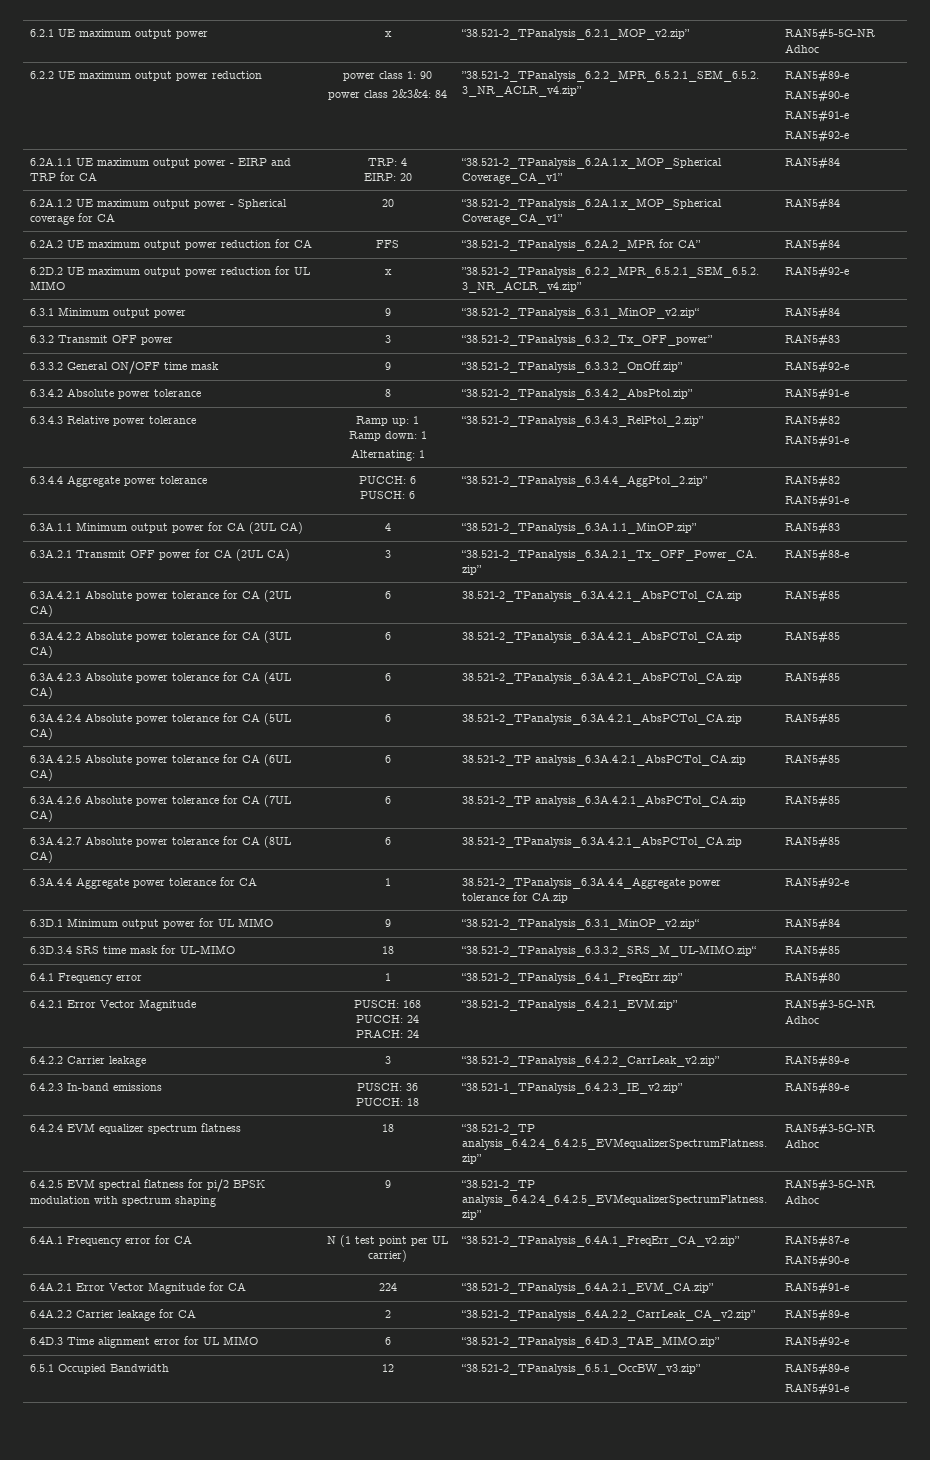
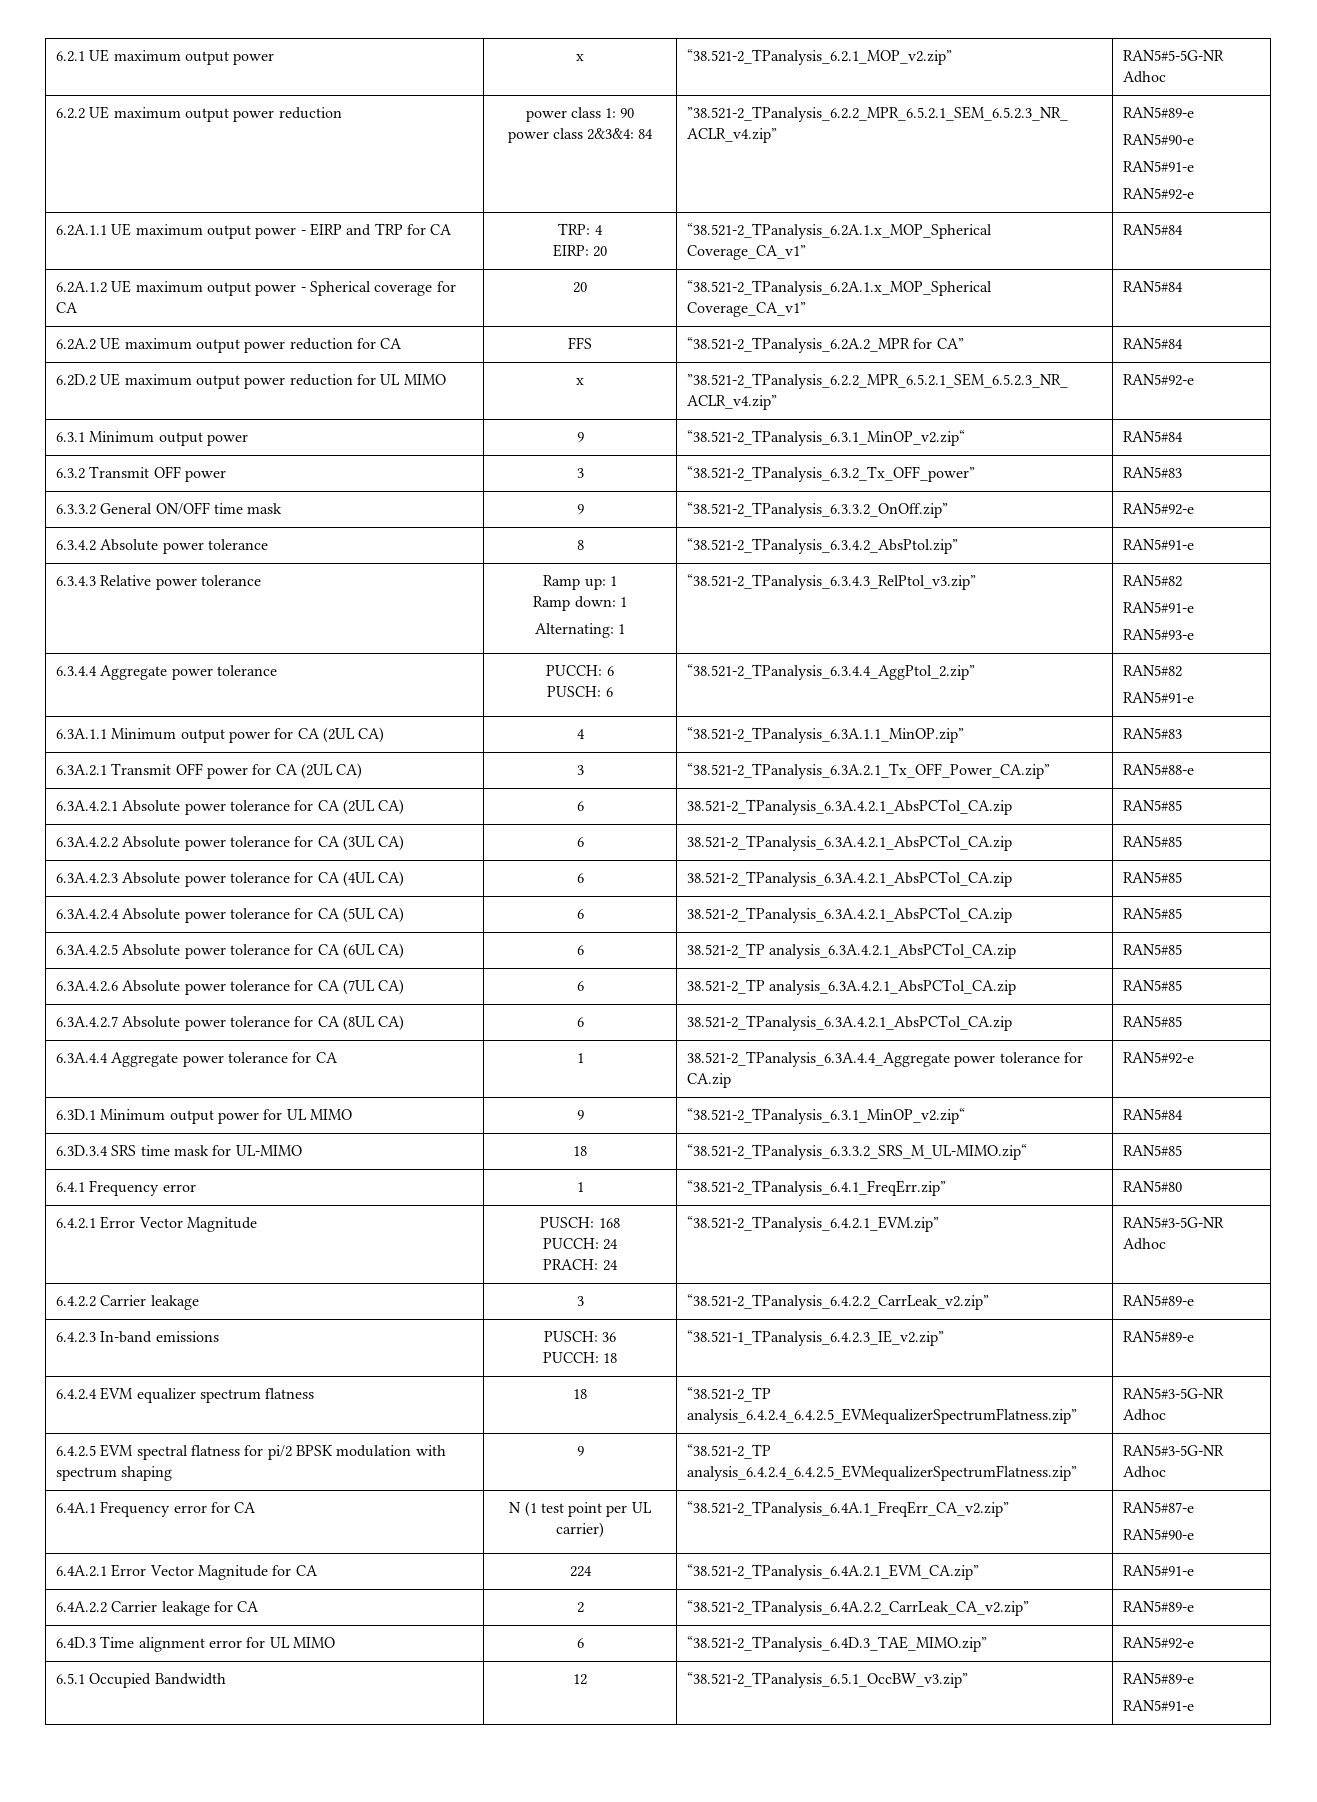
  6.3.4.3 Relative power tolerance | Ramp up: 1
  Ramp down: 1
- Alternating: 1 | “38.521-2_TPanalysis_6.3.4.3_RelPtol_2.zip” | RAN5#82
+ Alternating: 1 | “38.521-2_TPanalysis_6.3.4.3_RelPtol_v3.zip” | RAN5#82
  RAN5#91-e
+ RAN5#93-e

